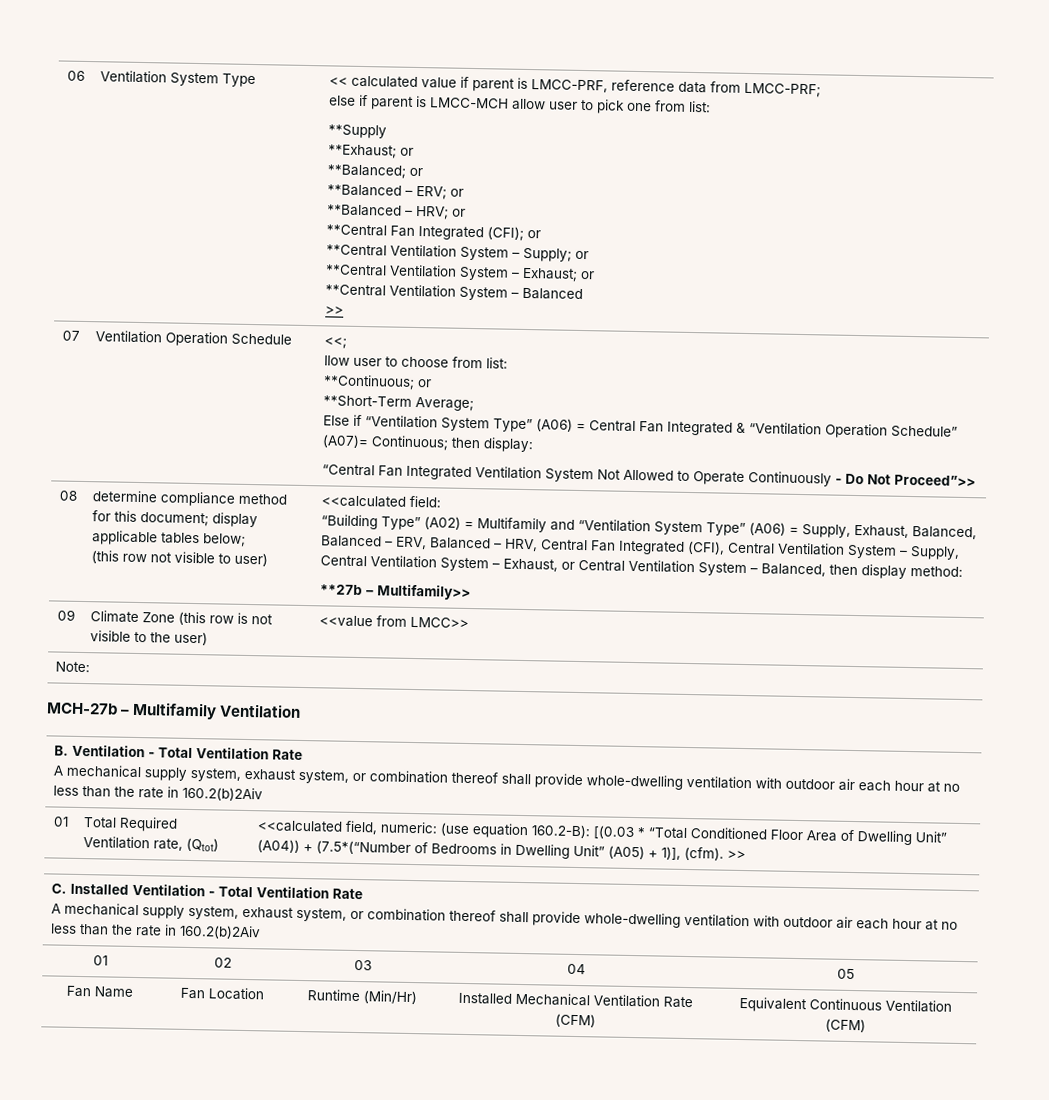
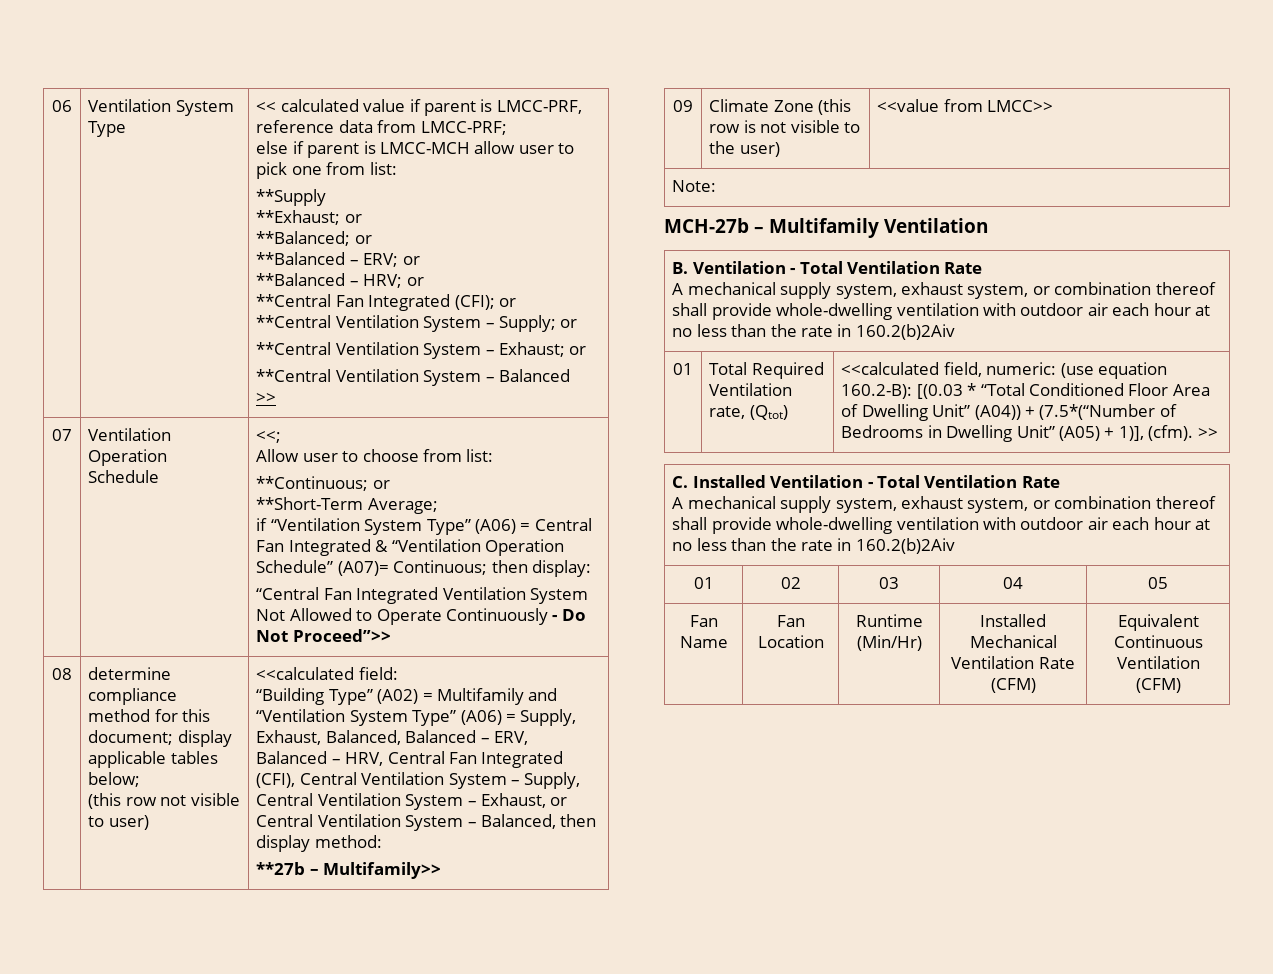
- llow user to choose from list:
+ Allow user to choose from list:
- Else if “Ventilation System Type” (A06) = Central Fan Integrated & “Ventilation Operation Schedule” (A07)= Continuous; then display:
+ if “Ventilation System Type” (A06) = Central Fan Integrated & “Ventilation Operation Schedule” (A07)= Continuous; then display:

